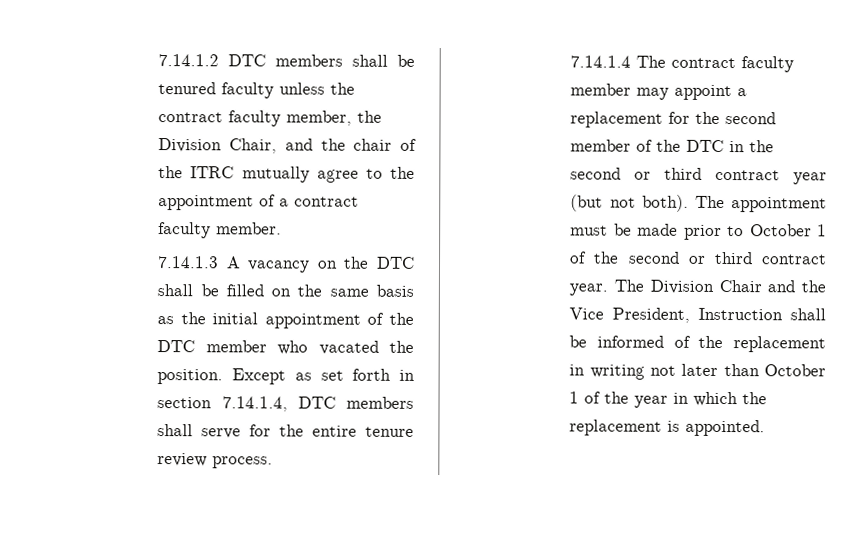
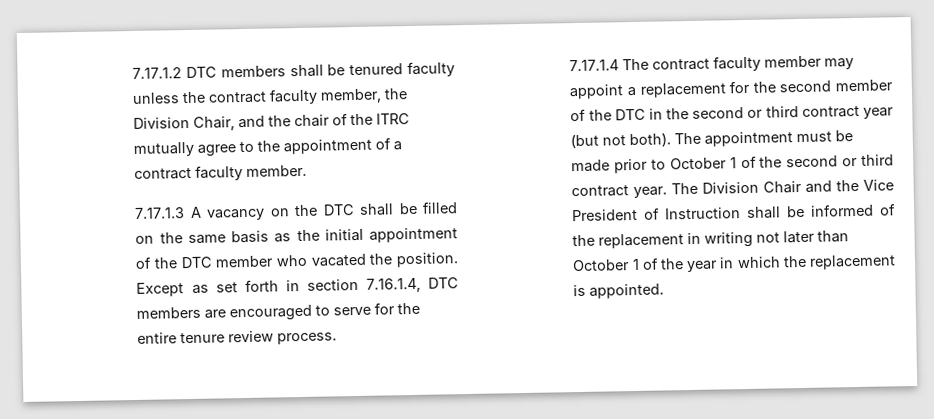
- 7.14.1.2 DTC members shall be tenured faculty unless the contract faculty member, the Division Chair, and the chair of the ITRC mutually agree to the appointment of a contract faculty member.
+ 7.17.1.2 DTC members shall be tenured faculty unless the contract faculty member, the Division Chair, and the chair of the ITRC mutually agree to the appointment of a contract faculty member.
- 7.14.1.3 A vacancy on the DTC shall be filled on the same basis as the initial appointment of the DTC member who vacated the position.
+ 7.17.1.3 A vacancy on the DTC shall be filled on the same basis as the initial appointment of the DTC member who vacated the position.
- Except as set forth in section 7.14.1.4, DTC members shall serve for the entire tenure review process.
+ Except as set forth in section 7.16.1.4, DTC members are encouraged to serve for the entire tenure review process.
- 7.14.1.4 The contract faculty member may appoint a replacement for the second member of the DTC in the second or third contract year (but not both).
+ 7.17.1.4 The contract faculty member may appoint a replacement for the second member of the DTC in the second or third contract year (but not both).
- The Division Chair and the Vice President, Instruction shall be informed of the replacement in writing not later than October 1 of the year in which the replacement is appointed.
+ The Division Chair and the Vice President of Instruction shall be informed of the replacement in writing not later than October 1 of the year in which the replacement is appointed.

